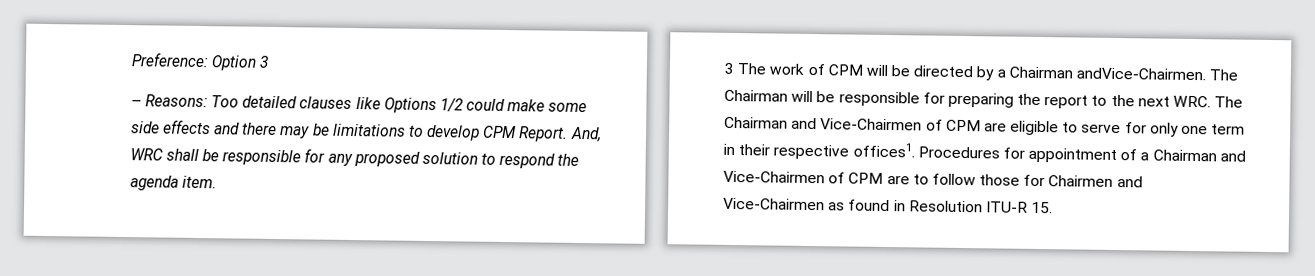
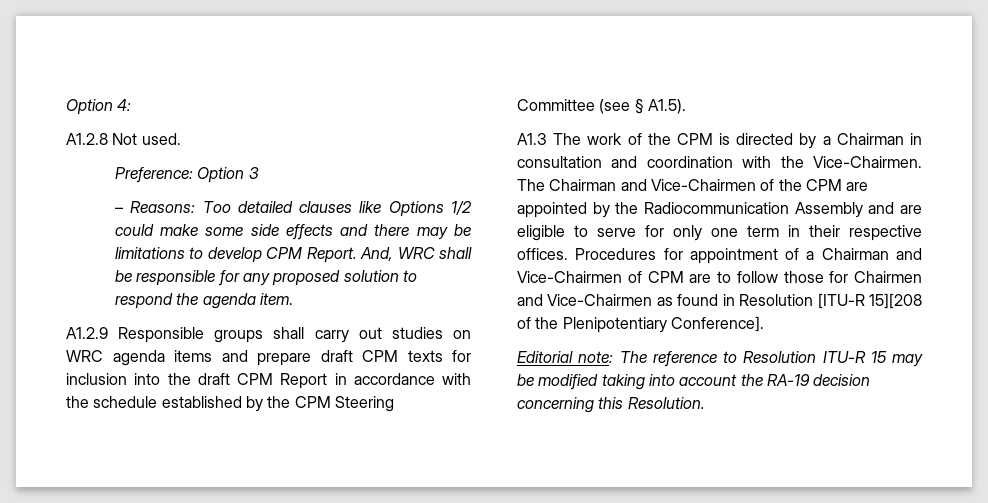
+ Option 4:
+ A1.2.8 Not used.
- 3 The work of CPM will be directed by a Chairman andVice-Chairmen. The Chairman will be responsible for preparing the report to the next WRC. The Chairman and Vice-Chairmen of CPM are eligible to serve for only one term in their respective offices1.
+ A1.2.9 Responsible groups shall carry out studies on WRC agenda items and prepare draft CPM texts for inclusion into the draft CPM Report in accordance with the schedule established by the CPM Steering Committee (see § A1.5).
+ A1.3 The work of the CPM is directed by a Chairman in consultation and coordination with the Vice-Chairmen. The Chairman and Vice-Chairmen of the CPM are appointed by the Radiocommunication Assembly and are eligible to serve for only one term in their respective offices.
- Procedures for appointment of a Chairman and Vice-Chairmen of CPM are to follow those for Chairmen and Vice-Chairmen as found in Resolution ITU-R 15.
+ Procedures for appointment of a Chairman and Vice-Chairmen of CPM are to follow those for Chairmen and Vice-Chairmen as found in Resolution [ITU-R 15][208 of the Plenipotentiary Conference].
+ Editorial note: The reference to Resolution ITU-R 15 may be modified taking into account the RA-19 decision concerning this Resolution.

